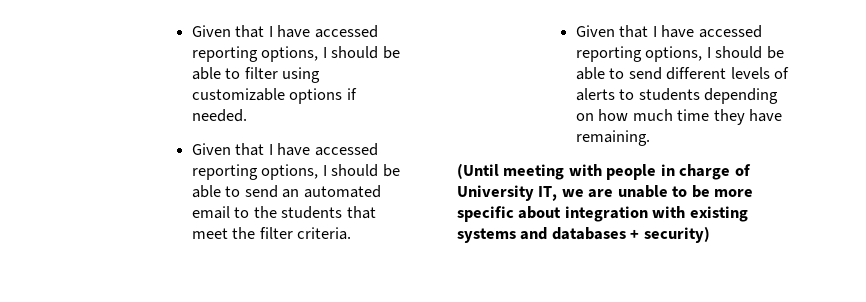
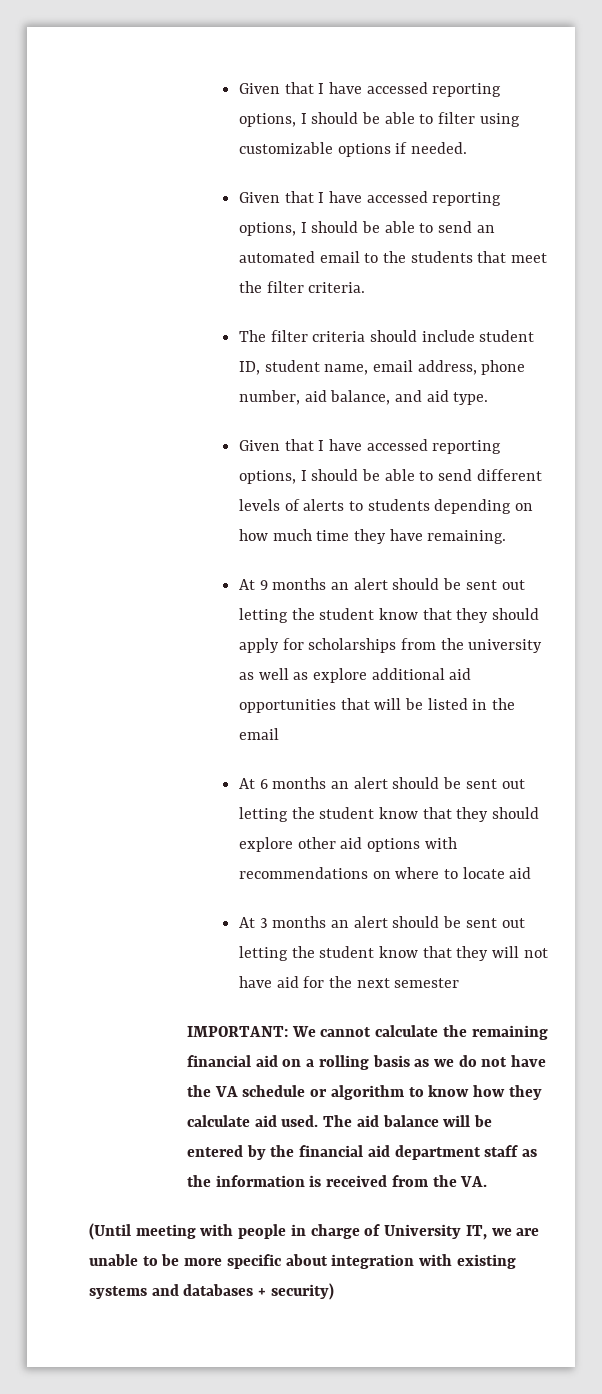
+ The filter criteria should include student ID, student name, email address, phone number, aid balance, and aid type.
+ At 9 months an alert should be sent out letting the student know that they should apply for scholarships from the university as well as explore additional aid opportunities that will be listed in the email
+ At 6 months an alert should be sent out letting the student know that they should explore other aid options with recommendations on where to locate aid
+ At 3 months an alert should be sent out letting the student know that they will not have aid for the next semester
+ IMPORTANT: We cannot calculate the remaining financial aid on a rolling basis as we do not have the VA schedule or algorithm to know how they calculate aid used. The aid balance will be entered by the financial aid department staff as the information is received from the VA.

